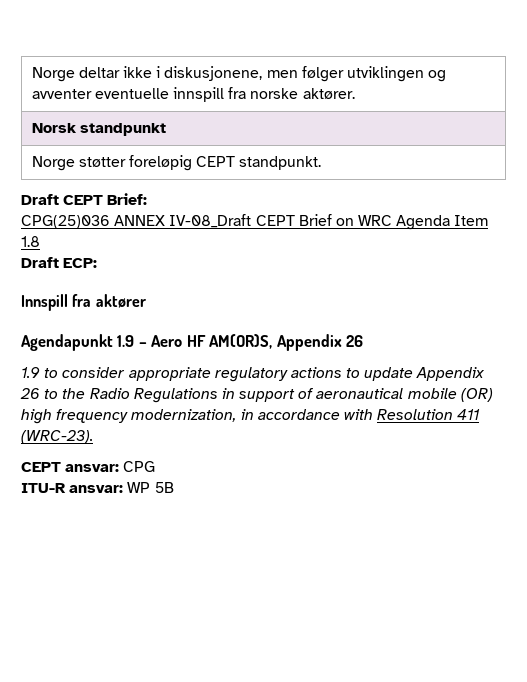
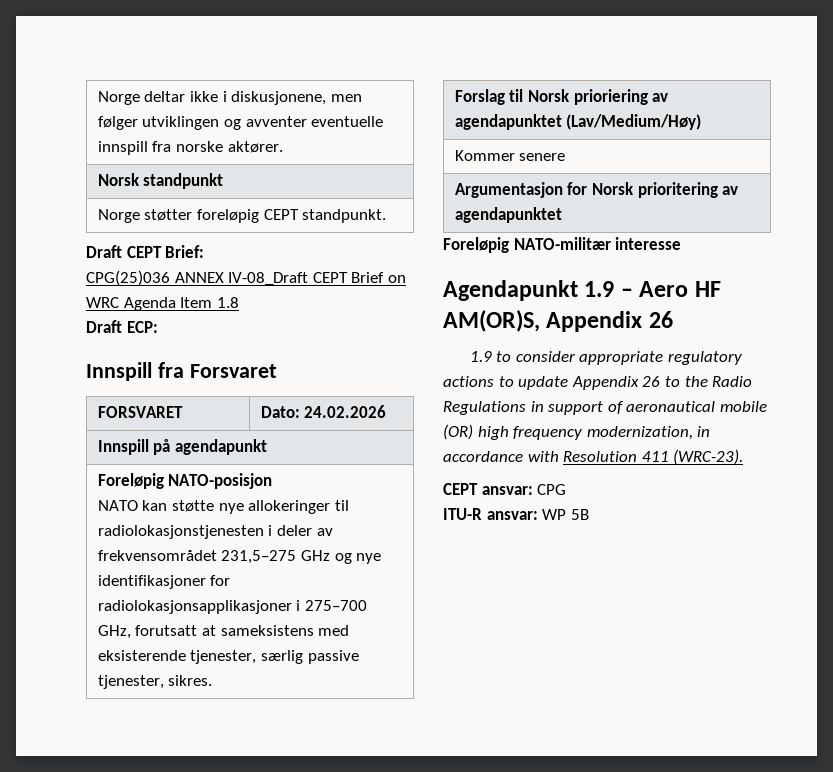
- Innspill fra aktører
+ Innspill fra Forsvaret
+ FORSVARET | Dato: 24.02.2026
+ Innspill på agendapunkt
+ Foreløpig NATO-posisjon
+ NATO kan støtte nye allokeringer til radiolokasjonstjenesten i deler av frekvensområdet 231,5–275 GHz og nye identifikasjoner for radiolokasjonsapplikasjoner i 275–700 GHz, forutsatt at sameksistens med eksisterende tjenester, særlig passive tjenester, sikres.
+ Forslag til Norsk prioriering av agendapunktet (Lav/Medium/Høy)
+ Kommer senere
+ Argumentasjon for Norsk prioritering av agendapunktet
+ Foreløpig NATO-militær interesse

